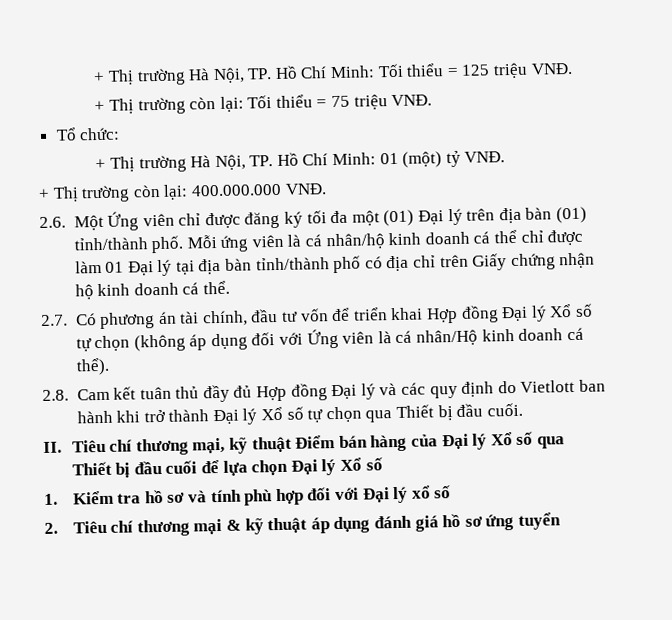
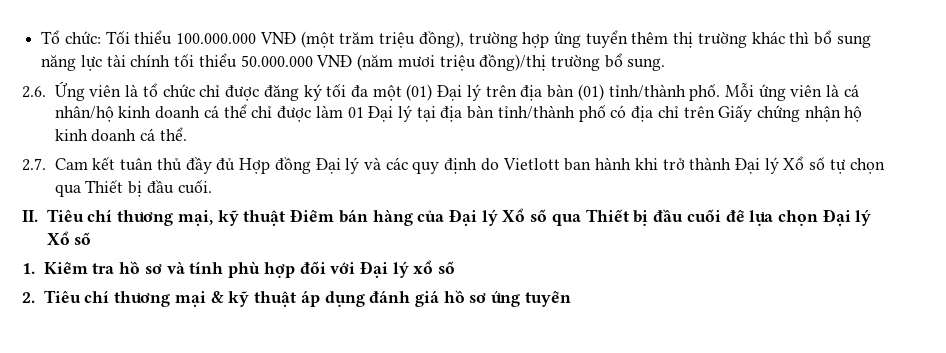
- + Thị trường Hà Nội, TP. Hồ Chí Minh: Tối thiểu = 125 triệu VNĐ.
- + Thị trường còn lại: Tối thiểu = 75 triệu VNĐ.
- Tổ chức:
- + Thị trường Hà Nội, TP. Hồ Chí Minh: 01 (một) tỷ VNĐ.
- + Thị trường còn lại: 400.000.000 VNĐ.
+ Tổ chức: Tối thiểu 100.000.000 VNĐ (một trăm triệu đồng), trường hợp ứng tuyển thêm thị trường khác thì bổ sung năng lực tài chính tối thiểu 50.000.000 VNĐ (năm mươi triệu đồng)/thị trường bổ sung.
- 2.6. Một Ứng viên chỉ được đăng ký tối đa một (01) Đại lý trên địa bàn (01) tỉnh/thành phố.
+ 2.6. Ứng viên là tổ chức chỉ được đăng ký tối đa một (01) Đại lý trên địa bàn (01) tỉnh/thành phố.
- 2.7. Có phương án tài chính, đầu tư vốn để triển khai Hợp đồng Đại lý Xổ số tự chọn (không áp dụng đối với Ứng viên là cá nhân/Hộ kinh doanh cá thể).
- 2.8. Cam kết tuân thủ đầy đủ Hợp đồng Đại lý và các quy định do Vietlott ban hành khi trở thành Đại lý Xổ số tự chọn qua Thiết bị đầu cuối.
+ 2.7. Cam kết tuân thủ đầy đủ Hợp đồng Đại lý và các quy định do Vietlott ban hành khi trở thành Đại lý Xổ số tự chọn qua Thiết bị đầu cuối.

